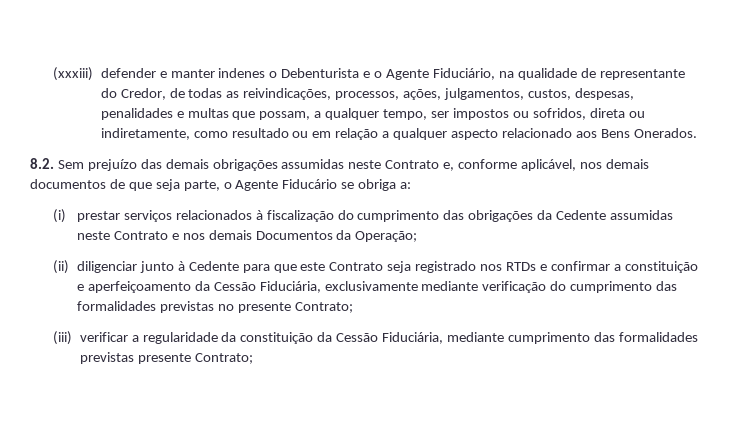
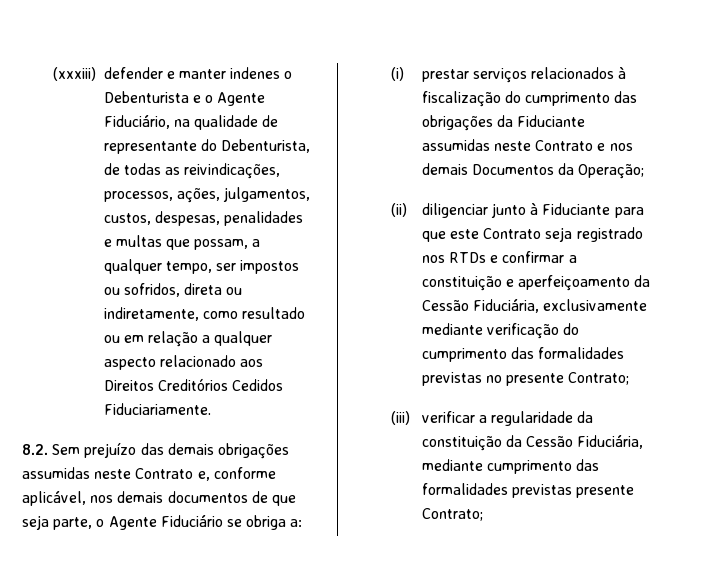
- (xxxiii) defender e manter indenes o Debenturista e o Agente Fiduciário, na qualidade de representante do Credor, de todas as reivindicações, processos, ações, julgamentos, custos, despesas, penalidades e multas que possam, a qualquer tempo, ser impostos ou sofridos, direta ou indiretamente, como resultado ou em relação a qualquer aspecto relacionado aos Bens Onerados.
+ (xxxiii) defender e manter indenes o Debenturista e o Agente Fiduciário, na qualidade de representante do Debenturista, de todas as reivindicações, processos, ações, julgamentos, custos, despesas, penalidades e multas que possam, a qualquer tempo, ser impostos ou sofridos, direta ou indiretamente, como resultado ou em relação a qualquer aspecto relacionado aos Direitos Creditórios Cedidos Fiduciariamente.
- 8.2. Sem prejuízo das demais obrigações assumidas neste Contrato e, conforme aplicável, nos demais documentos de que seja parte, o Agente Fiducário se obriga a:
+ 8.2. Sem prejuízo das demais obrigações assumidas neste Contrato e, conforme aplicável, nos demais documentos de que seja parte, o Agente Fiduciário se obriga a:
- (i) prestar serviços relacionados à fiscalização do cumprimento das obrigações da Cedente assumidas neste Contrato e nos demais Documentos da Operação;
+ (i) prestar serviços relacionados à fiscalização do cumprimento das obrigações da Fiduciante assumidas neste Contrato e nos demais Documentos da Operação;
- (ii) diligenciar junto à Cedente para que este Contrato seja registrado nos RTDs e confirmar a constituição e aperfeiçoamento da Cessão Fiduciária, exclusivamente mediante verificação do cumprimento das formalidades previstas no presente Contrato;
+ (ii) diligenciar junto à Fiduciante para que este Contrato seja registrado nos RTDs e confirmar a constituição e aperfeiçoamento da Cessão Fiduciária, exclusivamente mediante verificação do cumprimento das formalidades previstas no presente Contrato;

